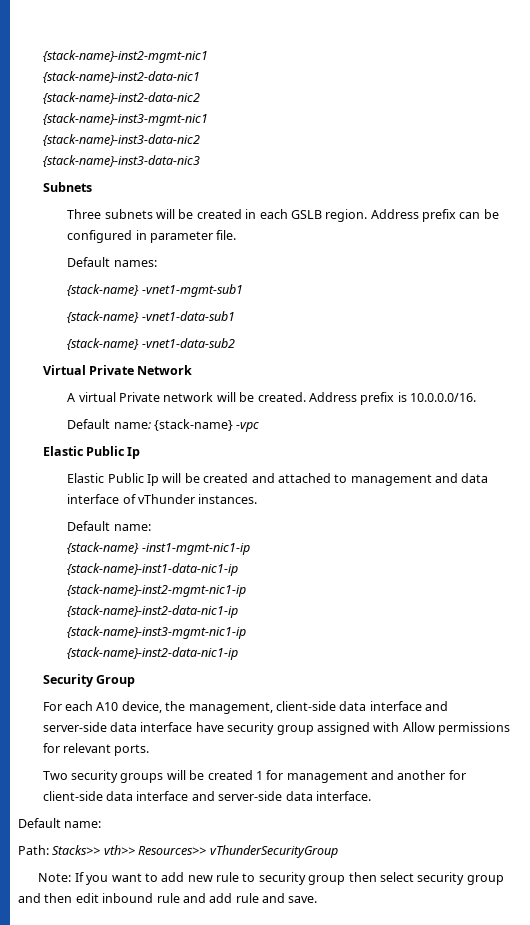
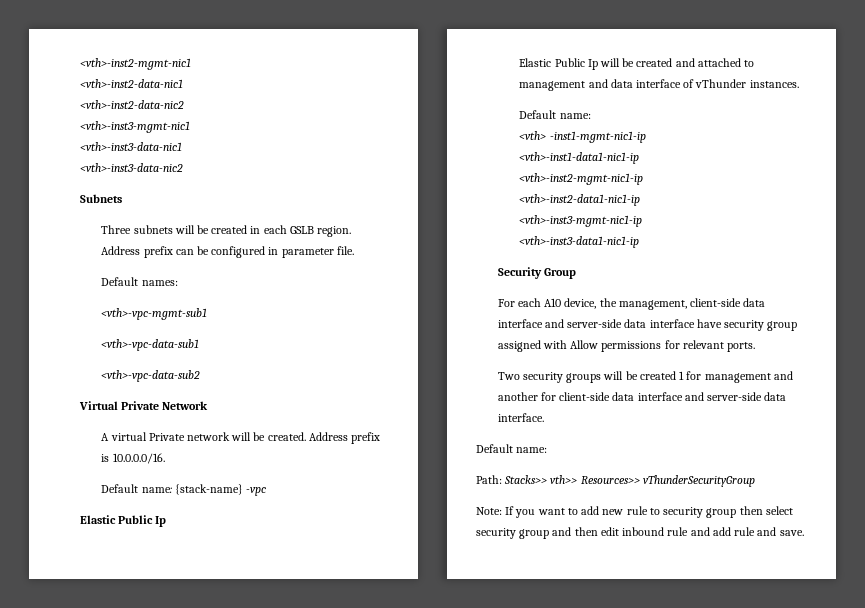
- {stack-name}-inst2-mgmt-nic1
- {stack-name}-inst2-data-nic1
- {stack-name}-inst2-data-nic2
- {stack-name}-inst3-mgmt-nic1
- {stack-name}-inst3-data-nic2
- {stack-name}-inst3-data-nic3
+ <vth>-inst2-mgmt-nic1
+ <vth>-inst2-data-nic1
+ <vth>-inst2-data-nic2
+ <vth>-inst3-mgmt-nic1
+ <vth>-inst3-data-nic1
+ <vth>-inst3-data-nic2
- {stack-name} -vnet1-mgmt-sub1
- {stack-name} -vnet1-data-sub1
- {stack-name} -vnet1-data-sub2
+ <vth>-vpc-mgmt-sub1
+ <vth>-vpc-data-sub1
+ <vth>-vpc-data-sub2
- {stack-name} -inst1-mgmt-nic1-ip
+ <vth> -inst1-mgmt-nic1-ip
- {stack-name}-inst1-data-nic1-ip
- {stack-name}-inst2-mgmt-nic1-ip
- {stack-name}-inst2-data-nic1-ip
- {stack-name}-inst3-mgmt-nic1-ip
- {stack-name}-inst2-data-nic1-ip
+ <vth>-inst1-data1-nic1-ip
+ <vth>-inst2-mgmt-nic1-ip
+ <vth>-inst2-data1-nic1-ip
+ <vth>-inst3-mgmt-nic1-ip
+ <vth>-inst3-data1-nic1-ip

